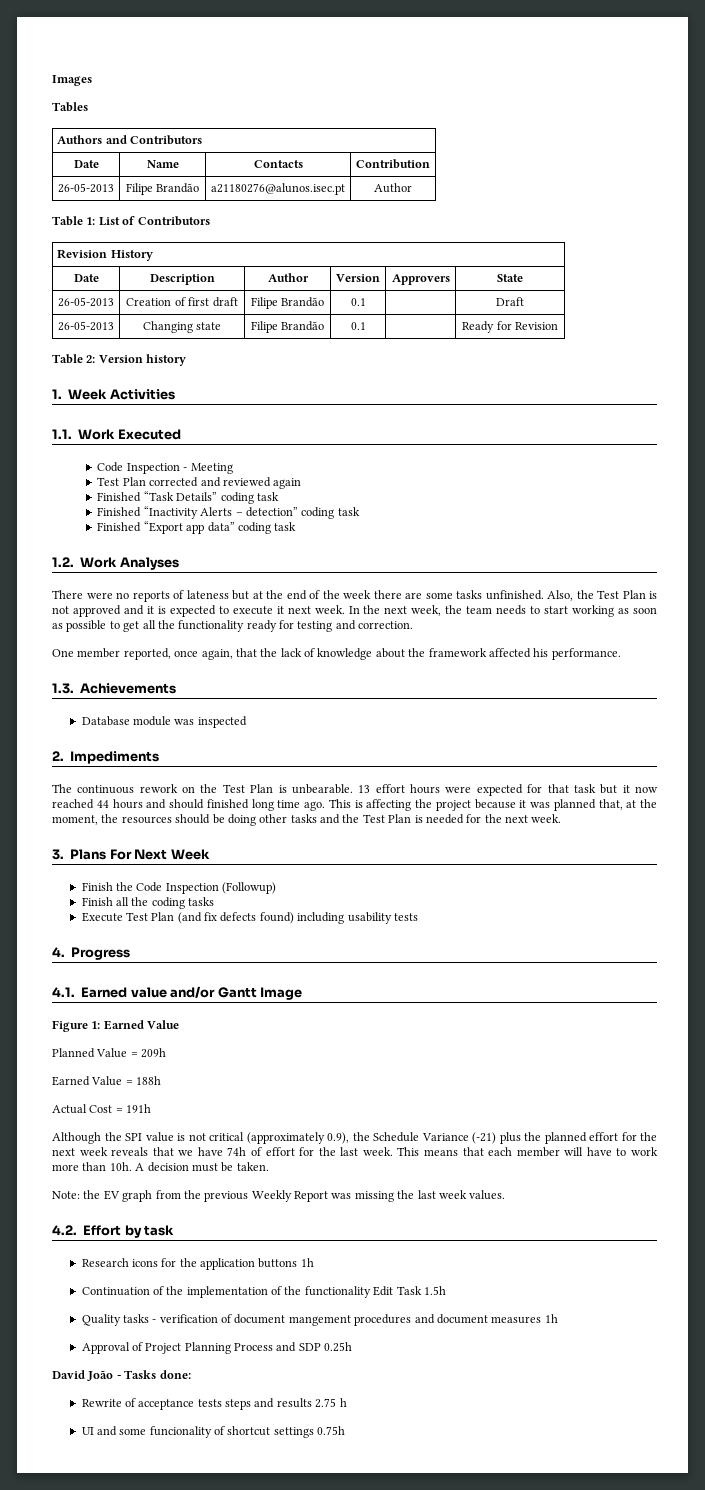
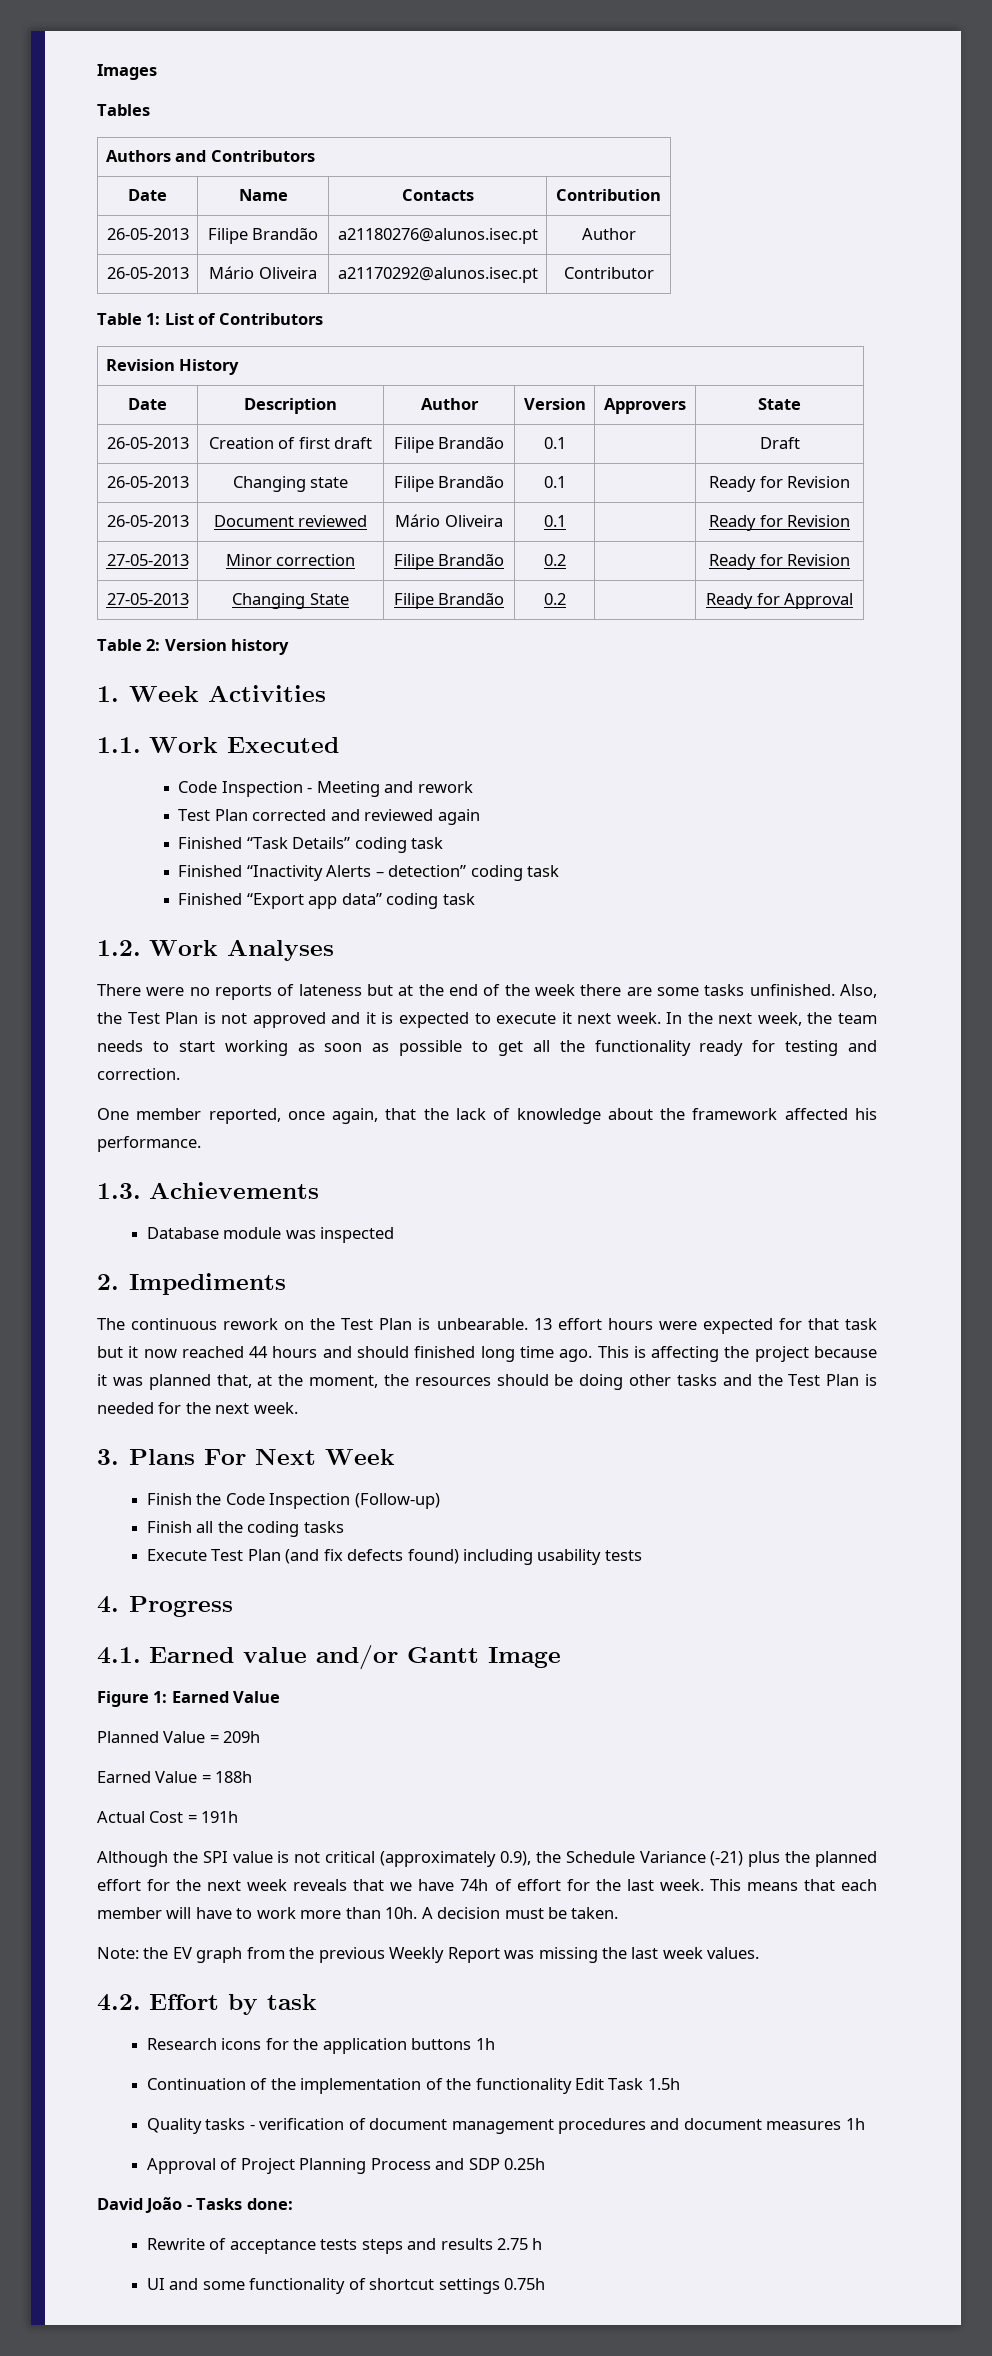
+ 26-05-2013 | Mário Oliveira | a21170292@alunos.isec.pt | Contributor
+ 26-05-2013 | Document reviewed | Mário Oliveira | 0.1 | | Ready for Revision
+ 27-05-2013 | Minor correction | Filipe Brandão | 0.2 | | Ready for Revision
+ 27-05-2013 | Changing State | Filipe Brandão | 0.2 | | Ready for Approval
- Code Inspection - Meeting
+ Code Inspection - Meeting and rework
- Finish the Code Inspection (Followup)
+ Finish the Code Inspection (Follow-up)
- Quality tasks - verification of document mangement procedures and document measures 1h
+ Quality tasks - verification of document management procedures and document measures 1h
- UI and some funcionality of shortcut settings 0.75h
+ UI and some functionality of shortcut settings 0.75h

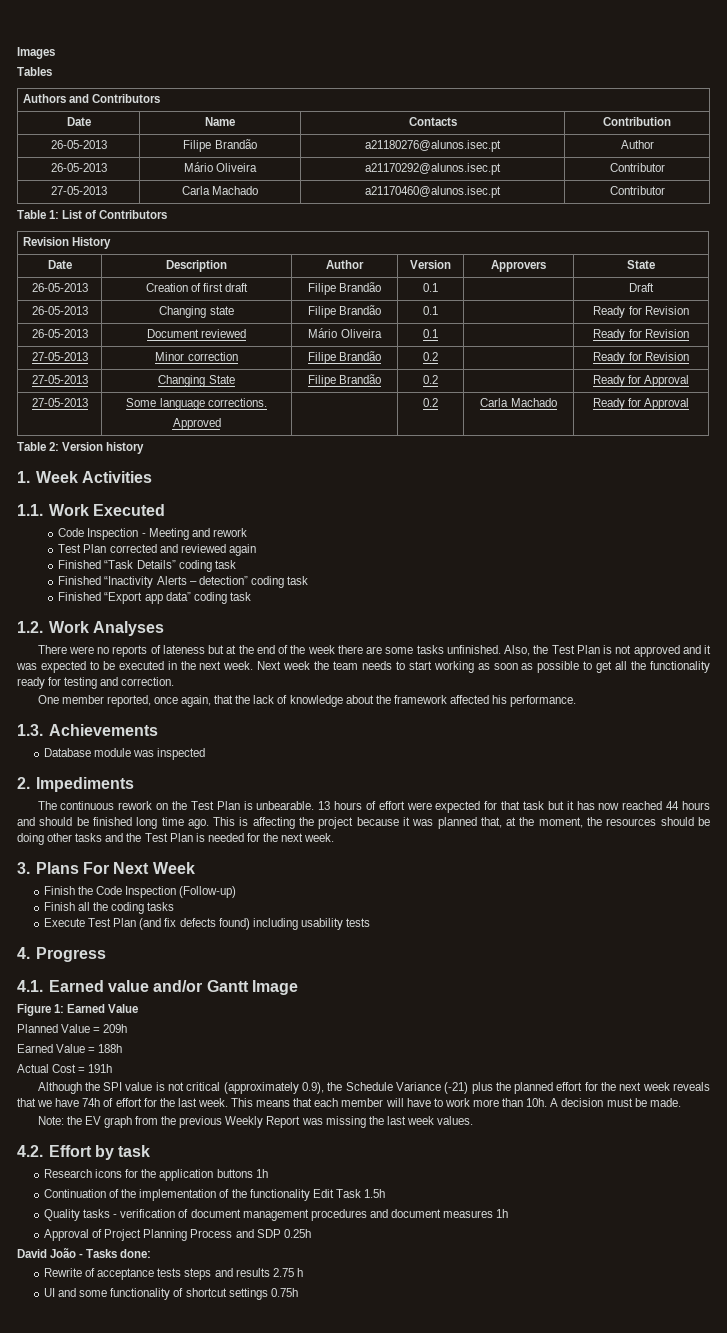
+ 27-05-2013 | Carla Machado | a21170460@alunos.isec.pt | Contributor
+ 27-05-2013 | Some language corrections.
+ Approved | | 0.2 | Carla Machado | Ready for Approval
- Also, the Test Plan is not approved and it is expected to execute it next week. In the next week, the team needs to start working as soon as possible to get all the functionality ready for testing and correction.
+ Also, the Test Plan is not approved and it was expected to be executed in the next week. Next week the team needs to start working as soon as possible to get all the functionality ready for testing and correction.
- 13 effort hours were expected for that task but it now reached 44 hours and should finished long time ago.
+ 13 hours of effort were expected for that task but it has now reached 44 hours and should be finished long time ago.
- A decision must be taken.
+ A decision must be made.

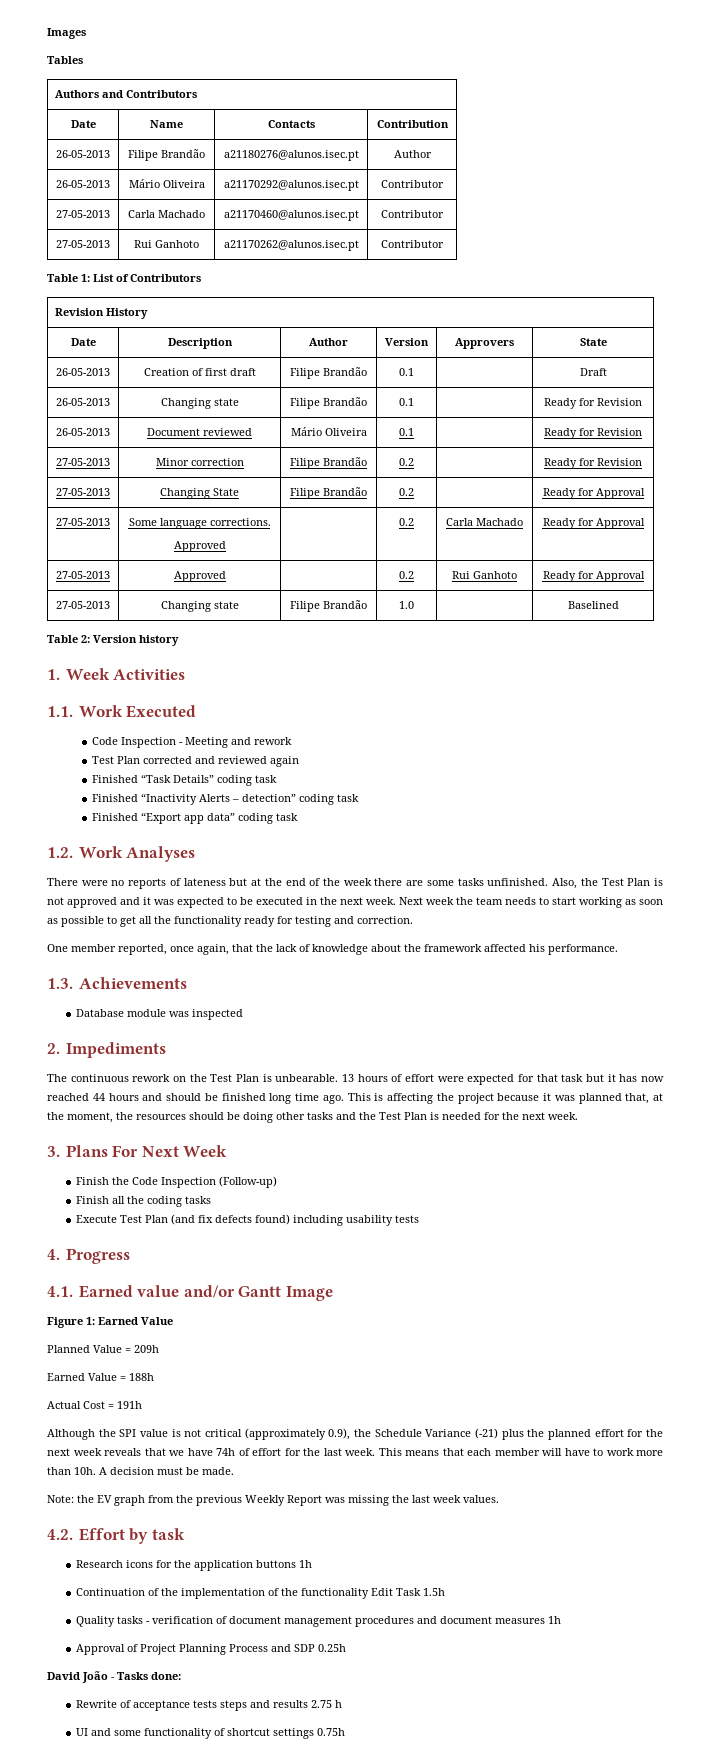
+ 27-05-2013 | Rui Ganhoto | a21170262@alunos.isec.pt | Contributor
+ 27-05-2013 | Approved | | 0.2 | Rui Ganhoto | Ready for Approval
+ 27-05-2013 | Changing state | Filipe Brandão | 1.0 | | Baselined

